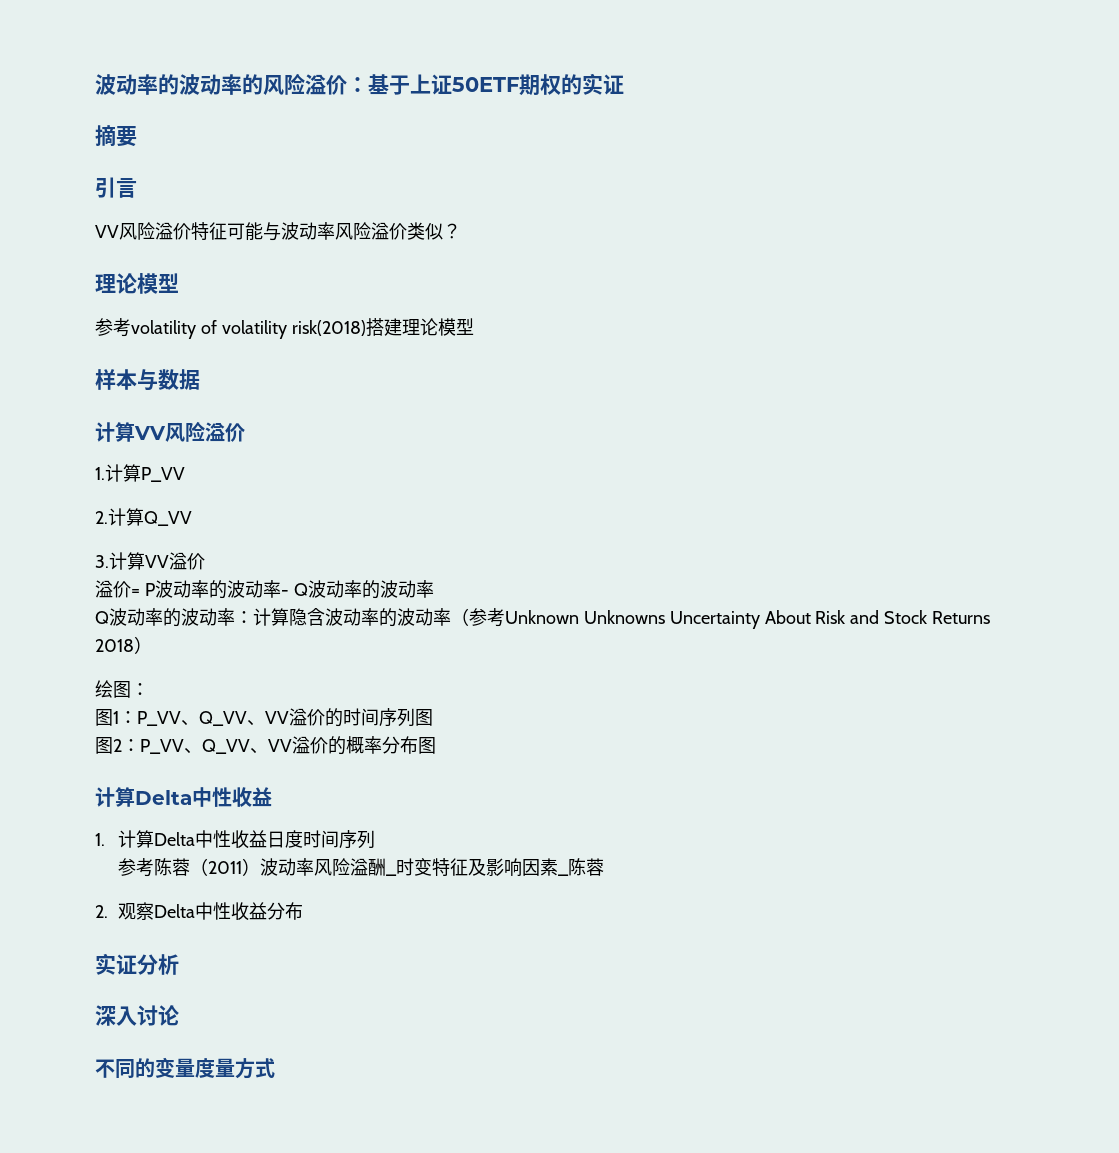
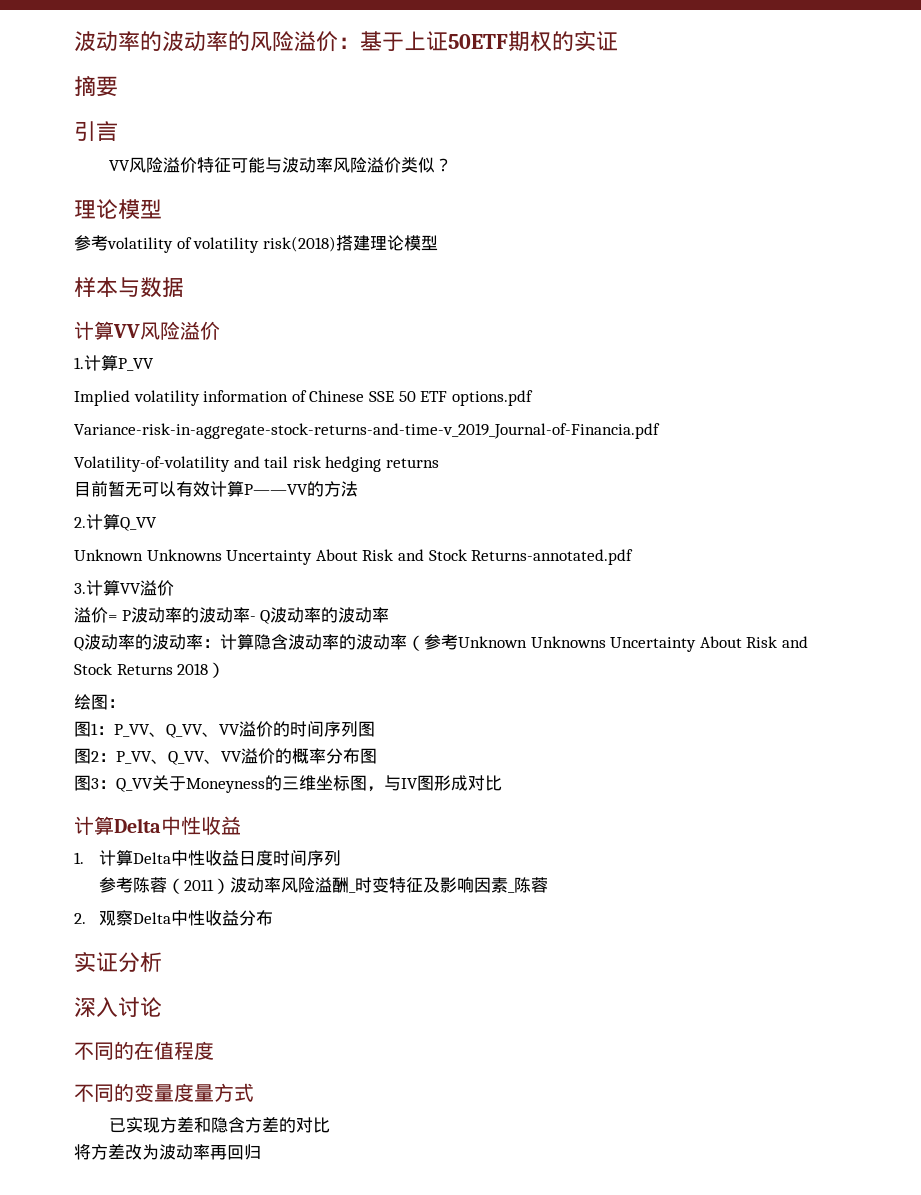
+ Implied volatility information of Chinese SSE 50 ETF options.pdf
+ Variance-risk-in-aggregate-stock-returns-and-time-v_2019_Journal-of-Financia.pdf
+ Volatility-of-volatility and tail risk hedging returns
+ 目前暂无可以有效计算P——VV的方法
  2.计算Q_VV
+ Unknown Unknowns Uncertainty About Risk and Stock Returns-annotated.pdf
+ 图3：Q_VV关于Moneyness的三维坐标图，与IV图形成对比
+ 不同的在值程度
+ 已实现方差和隐含方差的对比
+ 将方差改为波动率再回归

